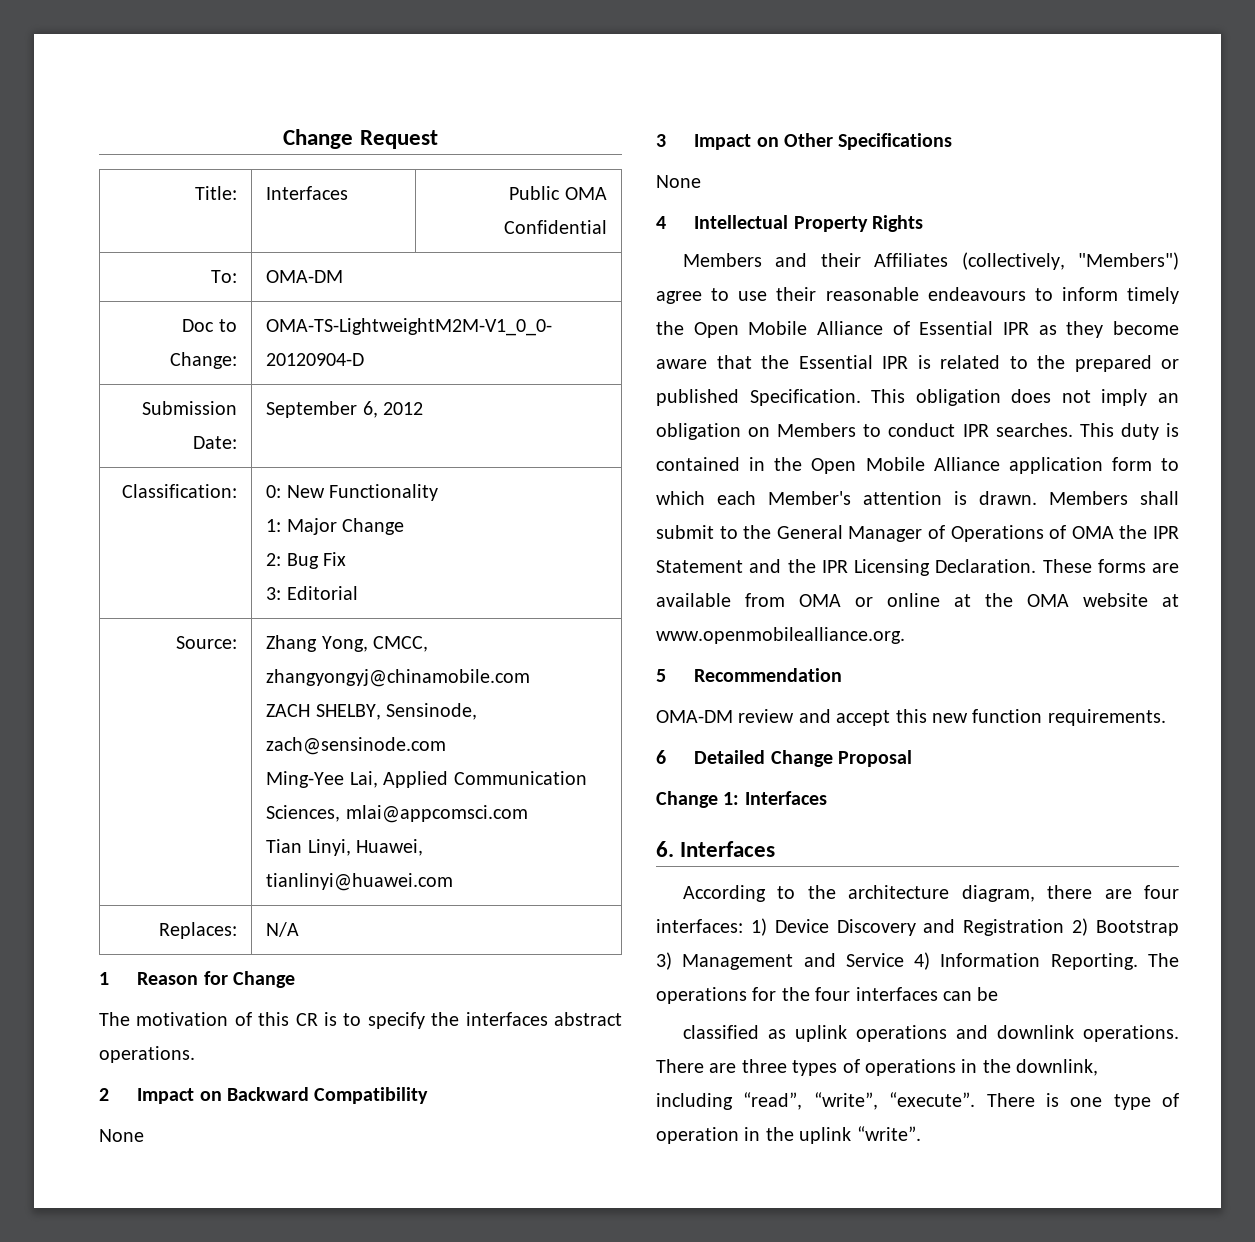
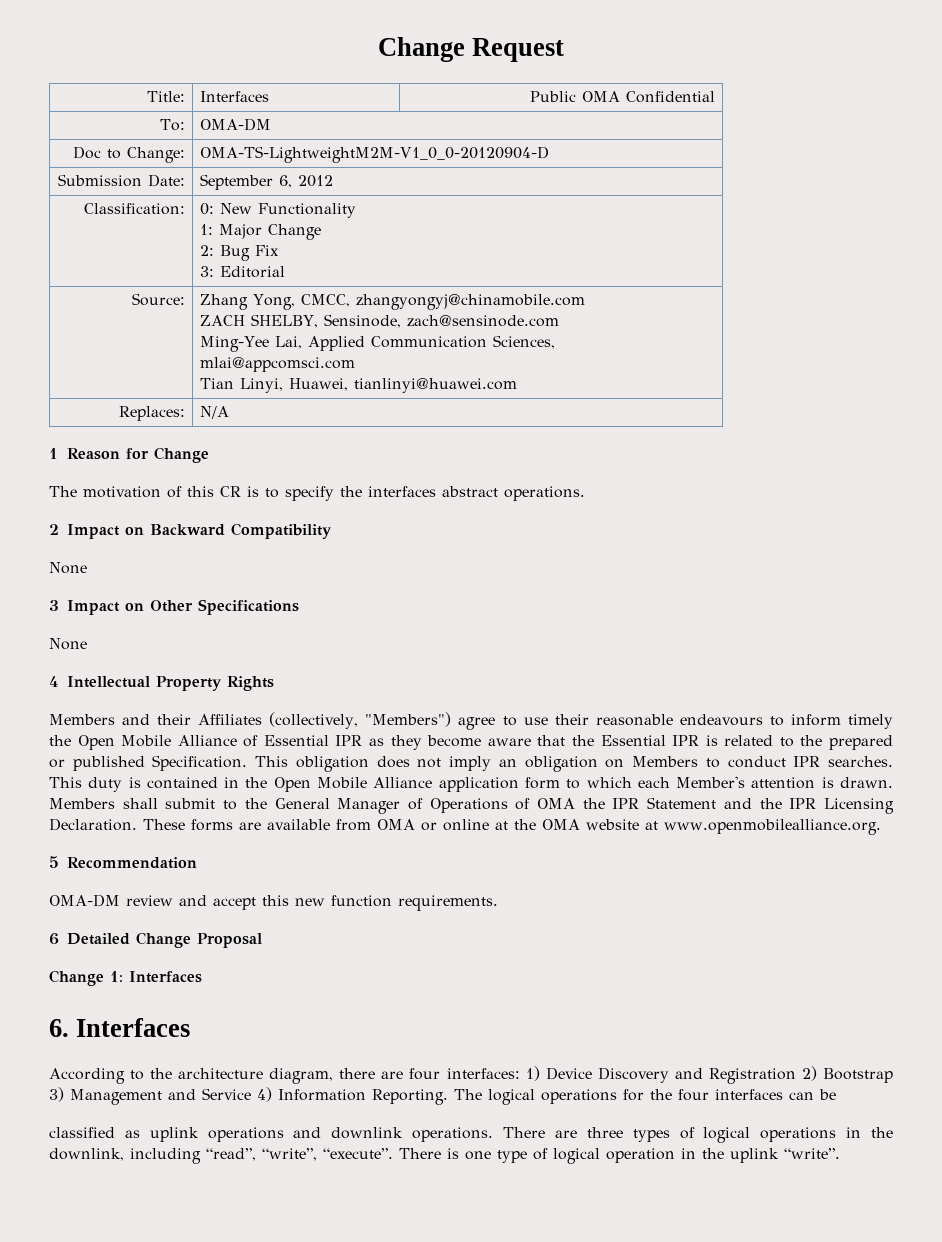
- The operations for the four interfaces can be
+ The logical operations for the four interfaces can be
- There are three types of operations in the downlink, including “read”, “write”, “execute”.
+ There are three types of logical operations in the downlink, including “read”, “write”, “execute”.
- There is one type of operation in the uplink “write”.
+ There is one type of logical operation in the uplink “write”.

